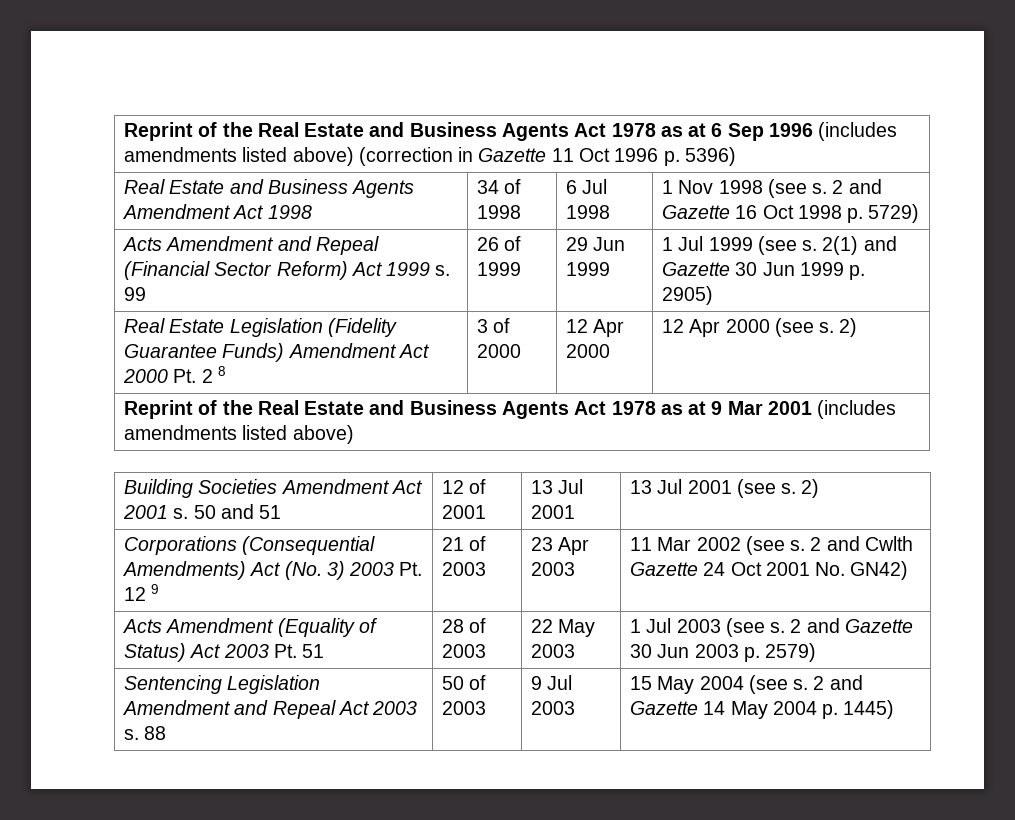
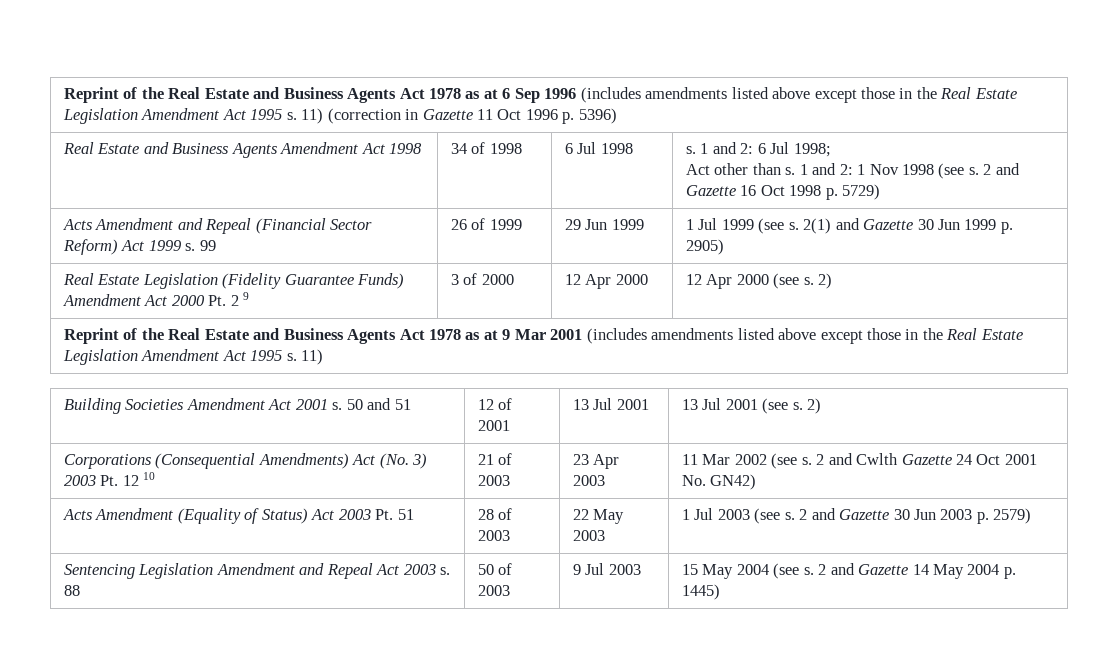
- Reprint of the Real Estate and Business Agents Act 1978 as at 6 Sep 1996 (includes amendments listed above) (correction in Gazette 11 Oct 1996 p. 5396)
+ Reprint of the Real Estate and Business Agents Act 1978 as at 6 Sep 1996 (includes amendments listed above except those in the Real Estate Legislation Amendment Act 1995 s. 11) (correction in Gazette 11 Oct 1996 p. 5396)
- 1 Nov 1998 (see s.
+ s. 1 and 2: 6 Jul 1998;
+ Act other than s. 1 and 2: 1 Nov 1998 (see s.
- Real Estate Legislation (Fidelity Guarantee Funds) Amendment Act 2000 Pt. 2 8 | 3 of 2000 | 12 Apr 2000 | 12 Apr 2000 (see s. 2)
+ Real Estate Legislation (Fidelity Guarantee Funds) Amendment Act 2000 Pt. 2 9 | 3 of 2000 | 12 Apr 2000 | 12 Apr 2000 (see s. 2)
- Reprint of the Real Estate and Business Agents Act 1978 as at 9 Mar 2001 (includes amendments listed above)
+ Reprint of the Real Estate and Business Agents Act 1978 as at 9 Mar 2001 (includes amendments listed above except those in the Real Estate Legislation Amendment Act 1995 s. 11)
- Corporations (Consequential Amendments) Act (No. 3) 2003 Pt. 12 9 | 21 of 2003 | 23 Apr 2003 | 11 Mar 2002 (see s. 2 and Cwlth Gazette 24 Oct 2001 No. GN42)
+ Corporations (Consequential Amendments) Act (No. 3) 2003 Pt. 12 10 | 21 of 2003 | 23 Apr 2003 | 11 Mar 2002 (see s. 2 and Cwlth Gazette 24 Oct 2001 No. GN42)

